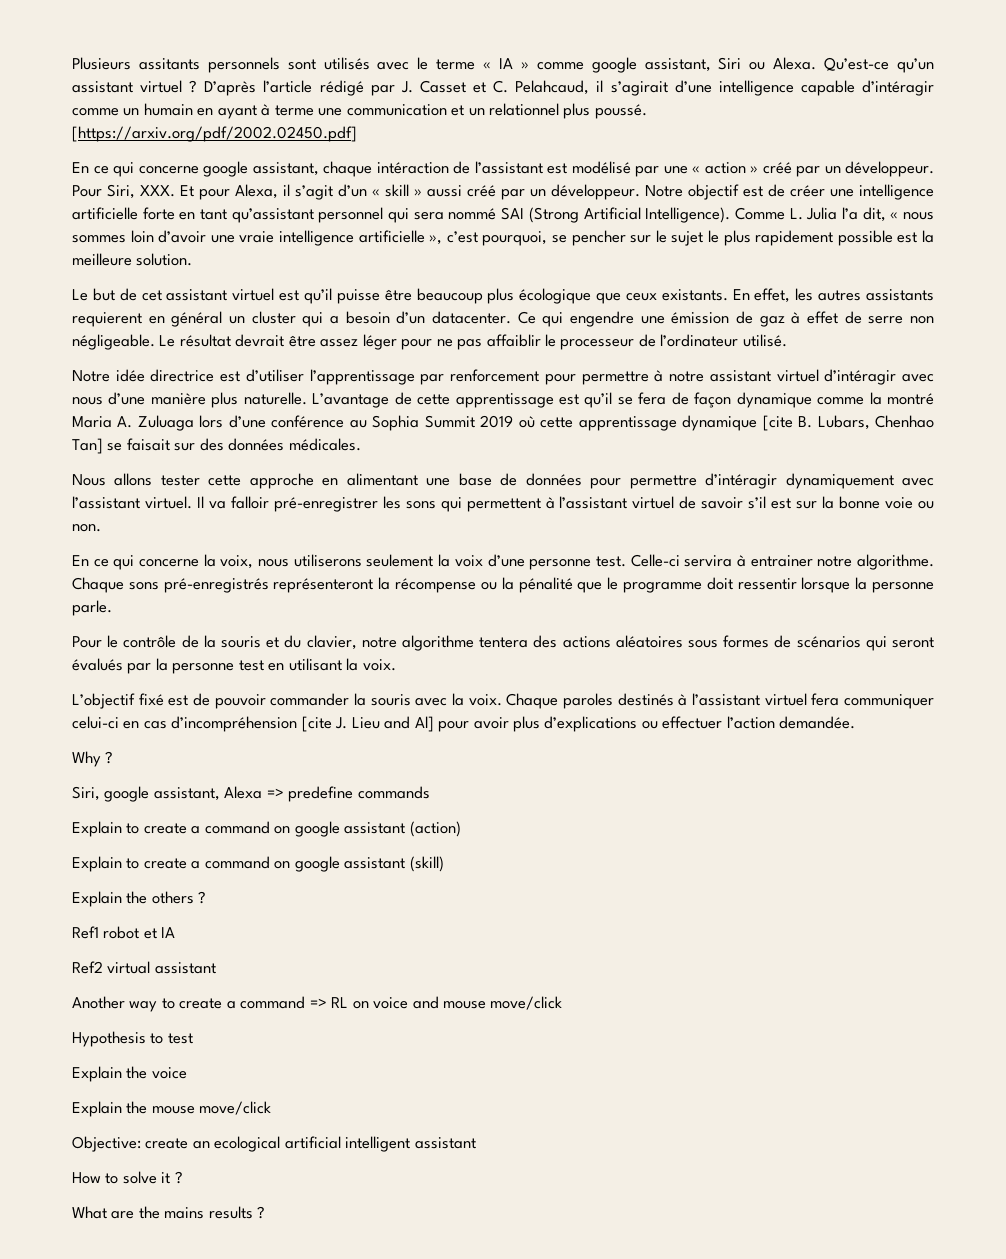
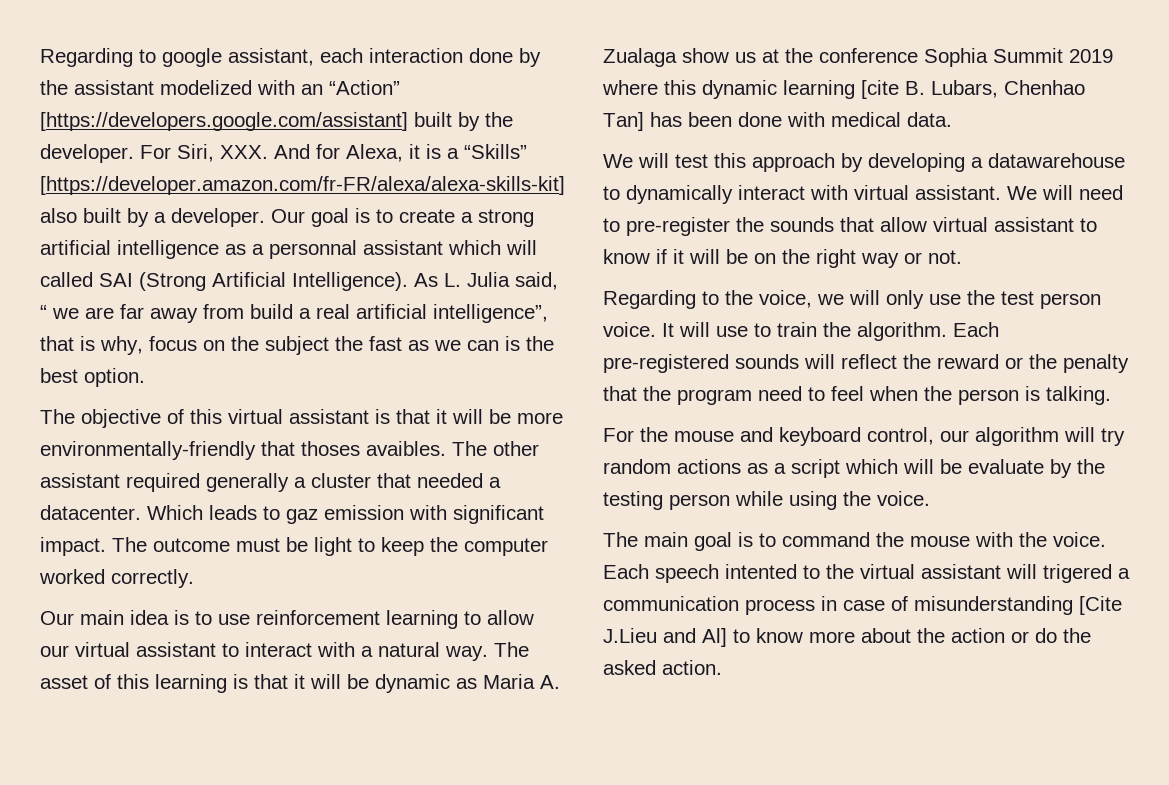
- Plusieurs assitants personnels sont utilisés avec le terme « IA » comme google assistant, Siri ou Alexa. Qu’est-ce qu’un assistant virtuel ? D’après l’article rédigé par J. Casset et C. Pelahcaud, il s’agirait d’une intelligence capable d’intéragir comme un humain en ayant à terme une communication et un relationnel plus poussé. [https://arxiv.org/pdf/2002.02450.pdf]
- En ce qui concerne google assistant, chaque intéraction de l’assistant est modélisé par une « action » créé par un développeur. Pour Siri, XXX. Et pour Alexa, il s’agit d’un « skill » aussi créé par un développeur. Notre objectif est de créer une intelligence artificielle forte en tant qu’assistant personnel qui sera nommé SAI (Strong Artificial Intelligence).
+ Regarding to google assistant, each interaction done by the assistant modelized with an “Action” [https://developers.google.com/assistant] built by the developer. For Siri, XXX. And for Alexa, it is a “Skills” [https://developer.amazon.com/fr-FR/alexa/alexa-skills-kit] also built by a developer. Our goal is to create a strong artificial intelligence as a personnal assistant which will called SAI (Strong Artificial Intelligence).
- Comme L. Julia l’a dit, « nous sommes loin d’avoir une vraie intelligence artificielle », c’est pourquoi, se pencher sur le sujet le plus rapidement possible est la meilleure solution.
- Le but de cet assistant virtuel est qu’il puisse être beaucoup plus écologique que ceux existants. En effet, les autres assistants requierent en général un cluster qui a besoin d’un datacenter. Ce qui engendre une émission de gaz à effet de serre non négligeable. Le résultat devrait être assez léger pour ne pas affaiblir le processeur de l’ordinateur utilisé.
- Notre idée directrice est d’utiliser l’apprentissage par renforcement pour permettre à notre assistant virtuel d’intéragir avec nous d’une manière plus naturelle. L’avantage de cette apprentissage est qu’il se fera de façon dynamique comme la montré Maria A. Zuluaga lors d’une conférence au Sophia Summit 2019 où cette apprentissage dynamique [cite B. Lubars, Chenhao Tan] se faisait sur des données médicales.
- Nous allons tester cette approche en alimentant une base de données pour permettre d’intéragir dynamiquement avec l’assistant virtuel. Il va falloir pré-enregistrer les sons qui permettent à l’assistant virtuel de savoir s’il est sur la bonne voie ou non.
- En ce qui concerne la voix, nous utiliserons seulement la voix d’une personne test. Celle-ci servira à entrainer notre algorithme. Chaque sons pré-enregistrés représenteront la récompense ou la pénalité que le programme doit ressentir lorsque la personne parle.
- Pour le contrôle de la souris et du clavier, notre algorithme tentera des actions aléatoires sous formes de scénarios qui seront évalués par la personne test en utilisant la voix.
- L’objectif fixé est de pouvoir commander la souris avec la voix. Chaque paroles destinés à l’assistant virtuel fera communiquer celui-ci en cas d’incompréhension [cite J. Lieu and Al] pour avoir plus d’explications ou effectuer l’action demandée.
- Why ?
- Siri, google assistant, Alexa => predefine commands
- Explain to create a command on google assistant (action)
- Explain to create a command on google assistant (skill)
- Explain the others ?
- Ref1 robot et IA
- Ref2 virtual assistant
- Another way to create a command => RL on voice and mouse move/click
- Hypothesis to test
- Explain the voice
- Explain the mouse move/click
- Objective: create an ecological artificial intelligent assistant
- How to solve it ?
- What are the mains results ?
+ As L. Julia said, “ we are far away from build a real artificial intelligence”, that is why, focus on the subject the fast as we can is the best option.
+ The objective of this virtual assistant is that it will be more environmentally-friendly that thoses avaibles. The other assistant required generally a cluster that needed a datacenter. Which leads to gaz emission with significant impact. The outcome must be light to keep the computer worked correctly.
+ Our main idea is to use reinforcement learning to allow our virtual assistant to interact with a natural way. The asset of this learning is that it will be dynamic as Maria A. Zualaga show us at the conference Sophia Summit 2019 where this dynamic learning [cite B. Lubars, Chenhao Tan] has been done with medical data.
+ We will test this approach by developing a datawarehouse to dynamically interact with virtual assistant. We will need to pre-register the sounds that allow virtual assistant to know if it will be on the right way or not.
+ Regarding to the voice, we will only use the test person voice. It will use to train the algorithm. Each pre-registered sounds will reflect the reward or the penalty that the program need to feel when the person is talking.
+ For the mouse and keyboard control, our algorithm will try random actions as a script which will be evaluate by the testing person while using the voice.
+ The main goal is to command the mouse with the voice. Each speech intented to the virtual assistant will trigered a communication process in case of misunderstanding [Cite J.Lieu and Al] to know more about the action or do the asked action.

